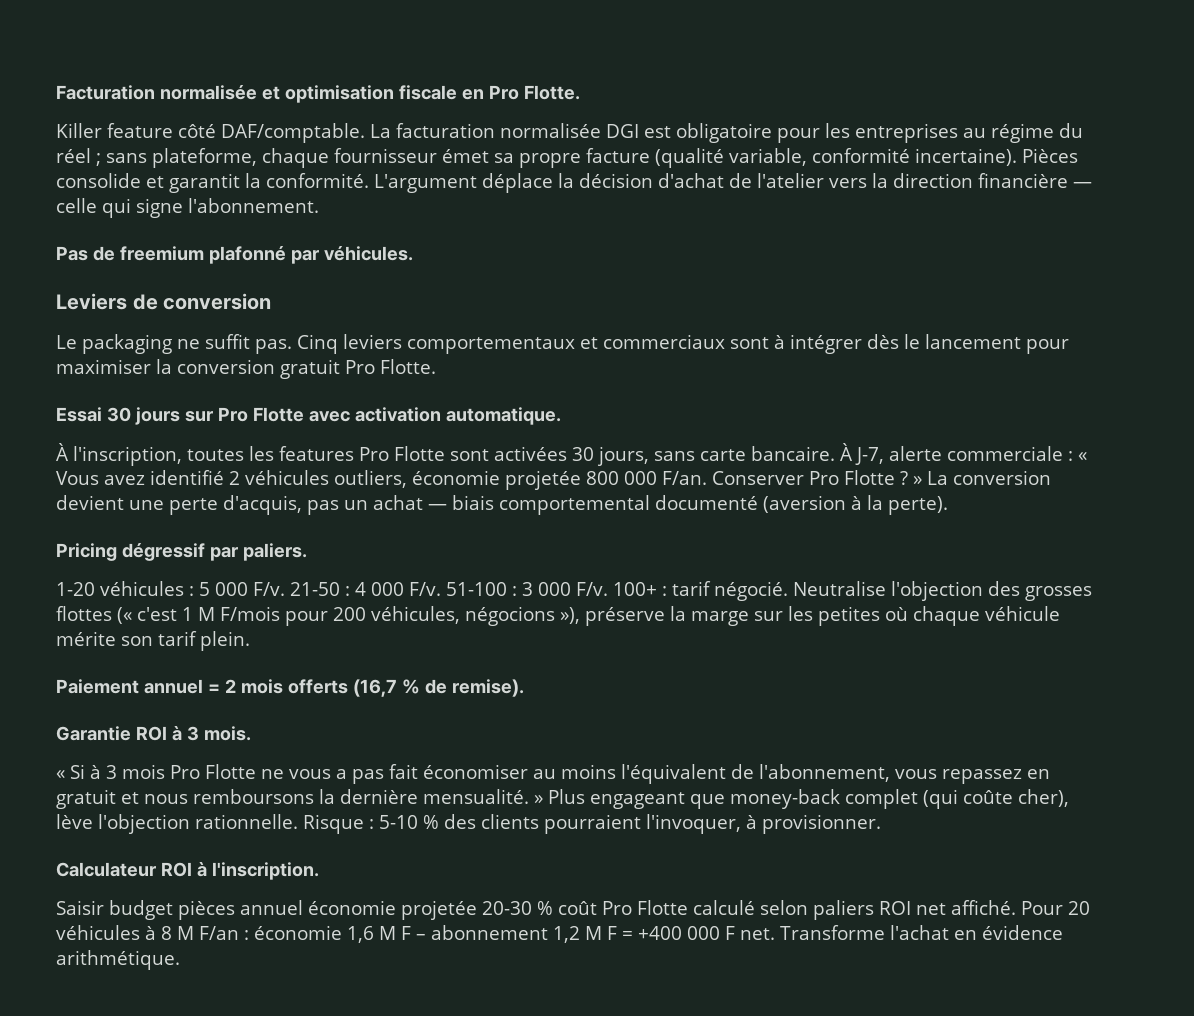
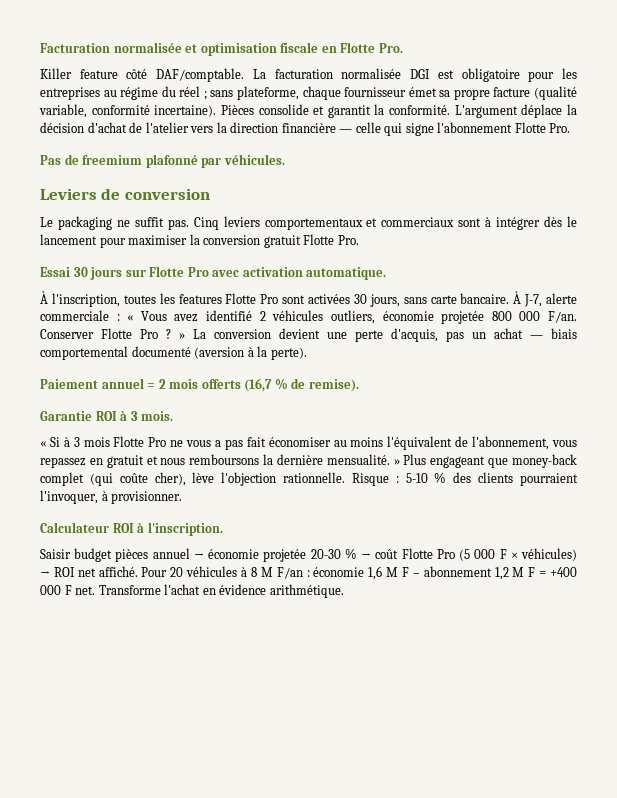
- Facturation normalisée et optimisation fiscale en Pro Flotte.
+ Facturation normalisée et optimisation fiscale en Flotte Pro.
- L'argument déplace la décision d'achat de l'atelier vers la direction financière — celle qui signe l'abonnement.
+ L'argument déplace la décision d'achat de l'atelier vers la direction financière — celle qui signe l'abonnement Flotte Pro.
- Cinq leviers comportementaux et commerciaux sont à intégrer dès le lancement pour maximiser la conversion gratuit Pro Flotte.
+ Cinq leviers comportementaux et commerciaux sont à intégrer dès le lancement pour maximiser la conversion gratuit Flotte Pro.
- Essai 30 jours sur Pro Flotte avec activation automatique.
+ Essai 30 jours sur Flotte Pro avec activation automatique.
- À l'inscription, toutes les features Pro Flotte sont activées 30 jours, sans carte bancaire.
+ À l'inscription, toutes les features Flotte Pro sont activées 30 jours, sans carte bancaire.
- Conserver Pro Flotte ? » La conversion devient une perte d'acquis, pas un achat — biais comportemental documenté (aversion à la perte).
+ Conserver Flotte Pro ? » La conversion devient une perte d'acquis, pas un achat — biais comportemental documenté (aversion à la perte).
- Pricing dégressif par paliers.
- 1-20 véhicules : 5 000 F/v. 21-50 : 4 000 F/v. 51-100 : 3 000 F/v. 100+ : tarif négocié. Neutralise l'objection des grosses flottes (« c'est 1 M F/mois pour 200 véhicules, négocions »), préserve la marge sur les petites où chaque véhicule mérite son tarif plein.
- « Si à 3 mois Pro Flotte ne vous a pas fait économiser au moins l'équivalent de l'abonnement, vous repassez en gratuit et nous remboursons la dernière mensualité. » Plus engageant que money-back complet (qui coûte cher), lève l'objection rationnelle.
+ « Si à 3 mois Flotte Pro ne vous a pas fait économiser au moins l'équivalent de l'abonnement, vous repassez en gratuit et nous remboursons la dernière mensualité. » Plus engageant que money-back complet (qui coûte cher), lève l'objection rationnelle.
- Saisir budget pièces annuel économie projetée 20-30 % coût Pro Flotte calculé selon paliers ROI net affiché.
+ Saisir budget pièces annuel → économie projetée 20-30 % → coût Flotte Pro (5 000 F × véhicules) → ROI net affiché.

